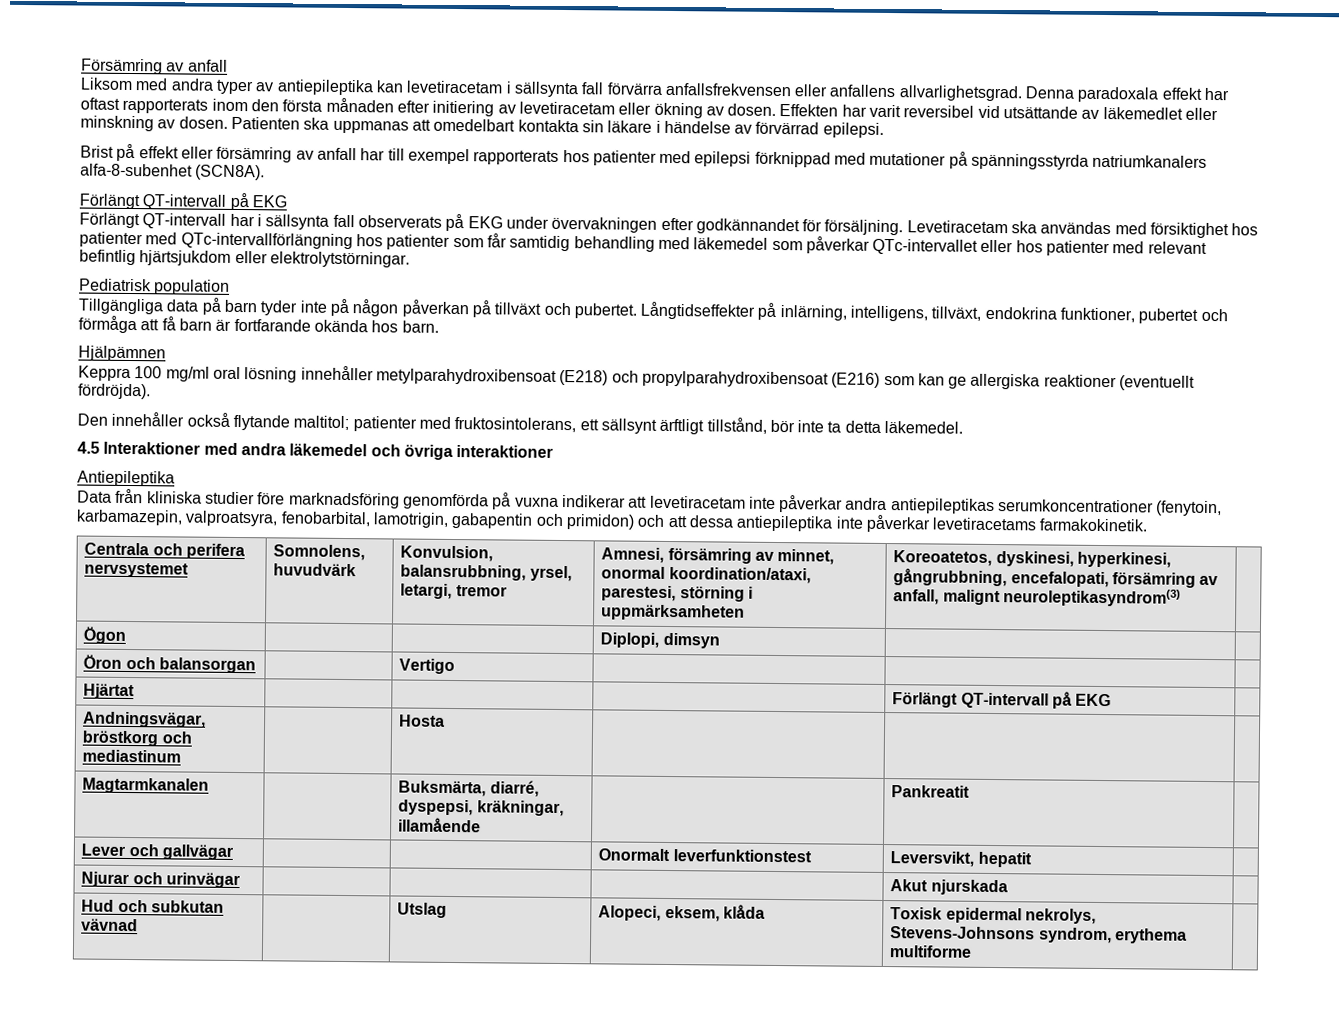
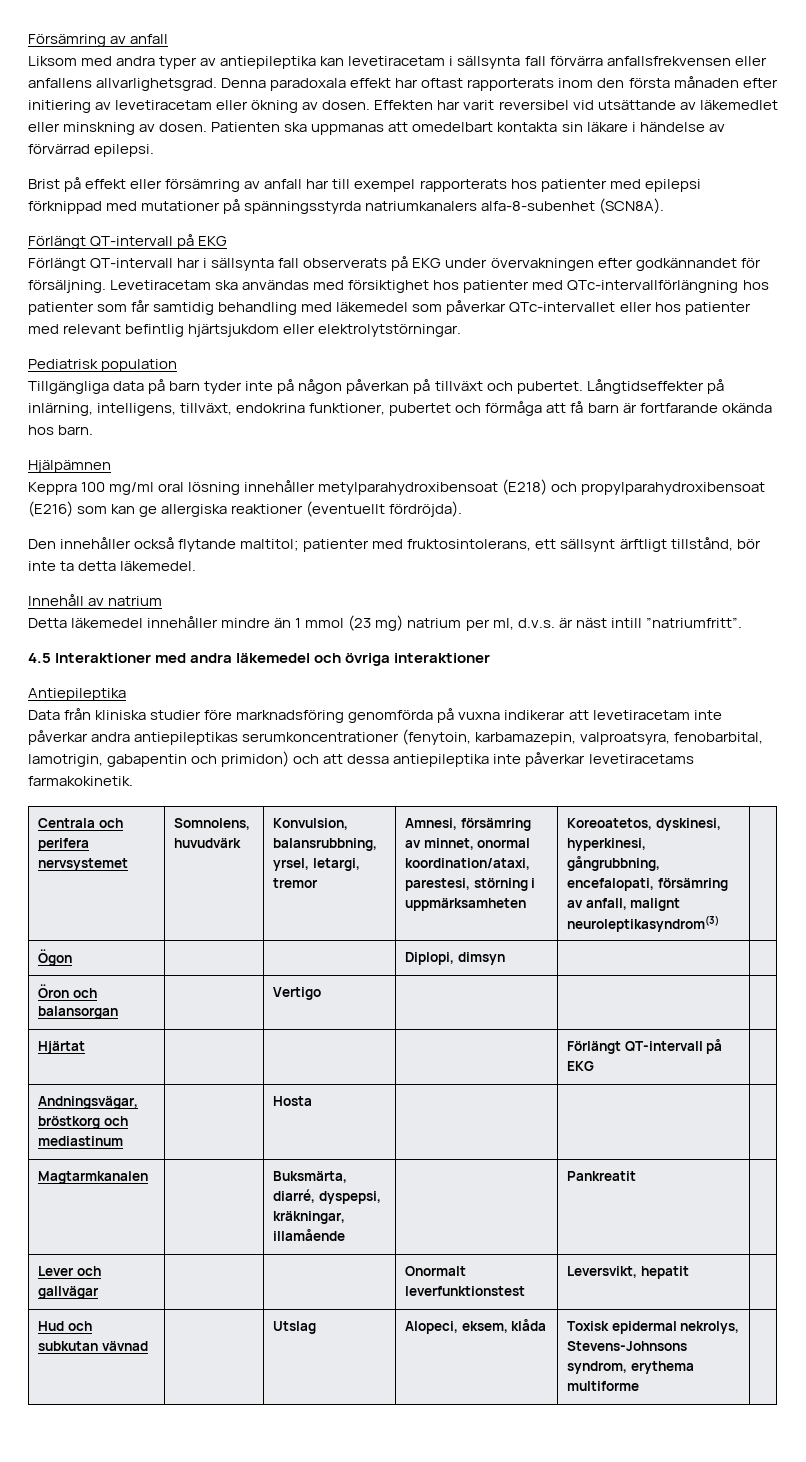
+ Innehåll av natrium
+ Detta läkemedel innehåller mindre än 1 mmol (23 mg) natrium per ml, d.v.s. är näst intill ”natriumfritt”.
- Njurar och urinvägar | | | | Akut njurskada |

